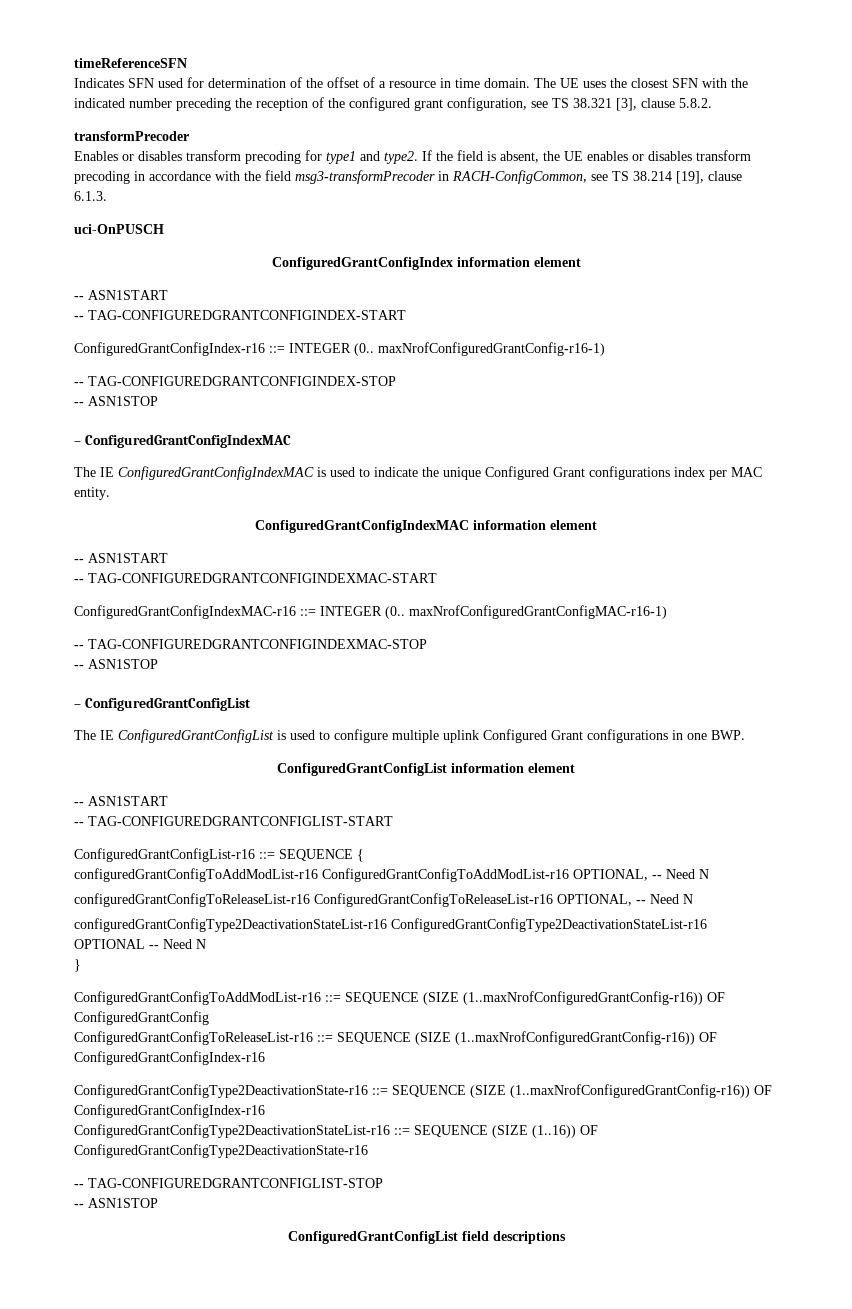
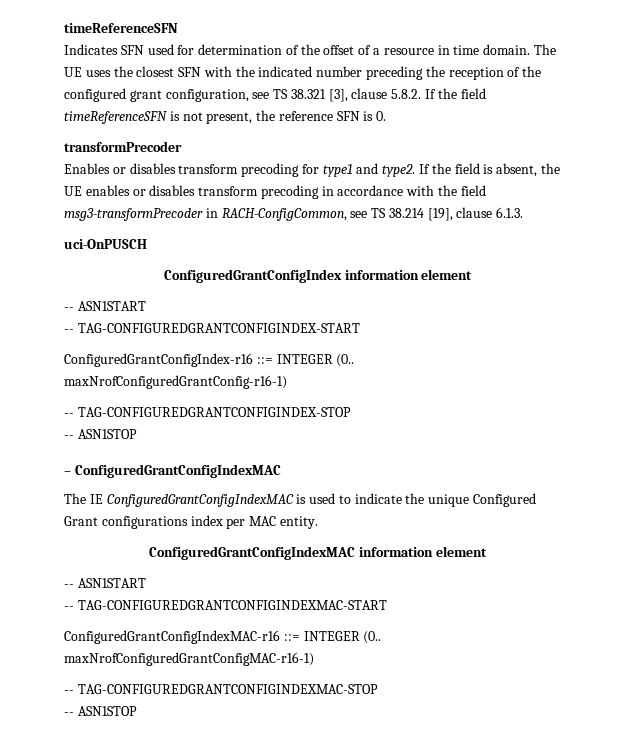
- The UE uses the closest SFN with the indicated number preceding the reception of the configured grant configuration, see TS 38.321 [3], clause 5.8.2.
+ The UE uses the closest SFN with the indicated number preceding the reception of the configured grant configuration, see TS 38.321 [3], clause 5.8.2. If the field timeReferenceSFN is not present, the reference SFN is 0.
- – ConfiguredGrantConfigList
- The IE ConfiguredGrantConfigList is used to configure multiple uplink Configured Grant configurations in one BWP.
- ConfiguredGrantConfigList information element
- -- ASN1START
- -- TAG-CONFIGUREDGRANTCONFIGLIST-START
- ConfiguredGrantConfigList-r16 ::= SEQUENCE {
- configuredGrantConfigToAddModList-r16 ConfiguredGrantConfigToAddModList-r16 OPTIONAL, -- Need N
- configuredGrantConfigToReleaseList-r16 ConfiguredGrantConfigToReleaseList-r16 OPTIONAL, -- Need N
- configuredGrantConfigType2DeactivationStateList-r16 ConfiguredGrantConfigType2DeactivationStateList-r16 OPTIONAL -- Need N
- }
- ConfiguredGrantConfigToAddModList-r16 ::= SEQUENCE (SIZE (1..maxNrofConfiguredGrantConfig-r16)) OF ConfiguredGrantConfig
- ConfiguredGrantConfigToReleaseList-r16 ::= SEQUENCE (SIZE (1..maxNrofConfiguredGrantConfig-r16)) OF ConfiguredGrantConfigIndex-r16
- ConfiguredGrantConfigType2DeactivationState-r16 ::= SEQUENCE (SIZE (1..maxNrofConfiguredGrantConfig-r16)) OF ConfiguredGrantConfigIndex-r16
- ConfiguredGrantConfigType2DeactivationStateList-r16 ::= SEQUENCE (SIZE (1..16)) OF ConfiguredGrantConfigType2DeactivationState-r16
- -- TAG-CONFIGUREDGRANTCONFIGLIST-STOP
- -- ASN1STOP
- ConfiguredGrantConfigList field descriptions

